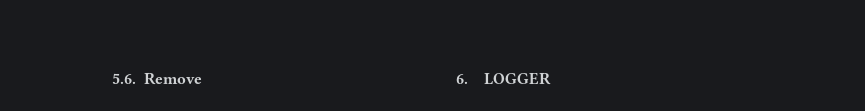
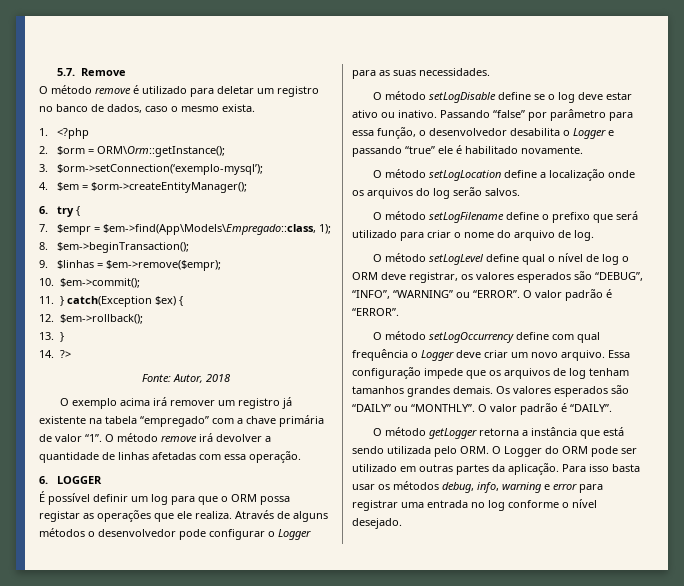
- 5.6. Remove
+ 5.7. Remove
+ O método remove é utilizado para deletar um registro no banco de dados, caso o mesmo exista.
+ 1. <?php
+ 2. $orm = ORM\Orm::getInstance();
+ 3. $orm->setConnection(‘exemplo-mysql’);
+ 4. $em = $orm->createEntityManager();
+ 6. try {
+ 7. $empr = $em->find(App\Models\Empregado::class, 1);
+ 8. $em->beginTransaction();
+ 9. $linhas = $em->remove($empr);
+ 10. $em->commit();
+ 11. } catch(Exception $ex) {
+ 12. $em->rollback();
+ 13. }
+ 14. ?>
+ Fonte: Autor, 2018
+ O exemplo acima irá remover um registro já existente na tabela “empregado” com a chave primária de valor “1”. O método remove irá devolver a quantidade de linhas afetadas com essa operação.
  6. LOGGER
+ É possível definir um log para que o ORM possa registar as operações que ele realiza. Através de alguns métodos o desenvolvedor pode configurar o Logger para as suas necessidades.
+ O método setLogDisable define se o log deve estar ativo ou inativo. Passando “false” por parâmetro para essa função, o desenvolvedor desabilita o Logger e passando “true” ele é habilitado novamente.
+ O método setLogLocation define a localização onde os arquivos do log serão salvos.
+ O método setLogFilename define o prefixo que será utilizado para criar o nome do arquivo de log.
+ O método setLogLevel define qual o nível de log o ORM deve registrar, os valores esperados são “DEBUG”, “INFO”, “WARNING” ou “ERROR”. O valor padrão é “ERROR”.
+ O método setLogOccurrency define com qual frequência o Logger deve criar um novo arquivo. Essa configuração impede que os arquivos de log tenham tamanhos grandes demais. Os valores esperados são “DAILY” ou “MONTHLY”. O valor padrão é “DAILY”.
+ O método getLogger retorna a instância que está sendo utilizada pelo ORM. O Logger do ORM pode ser utilizado em outras partes da aplicação. Para isso basta usar os métodos debug, info, warning e error para registrar uma entrada no log conforme o nível desejado.

